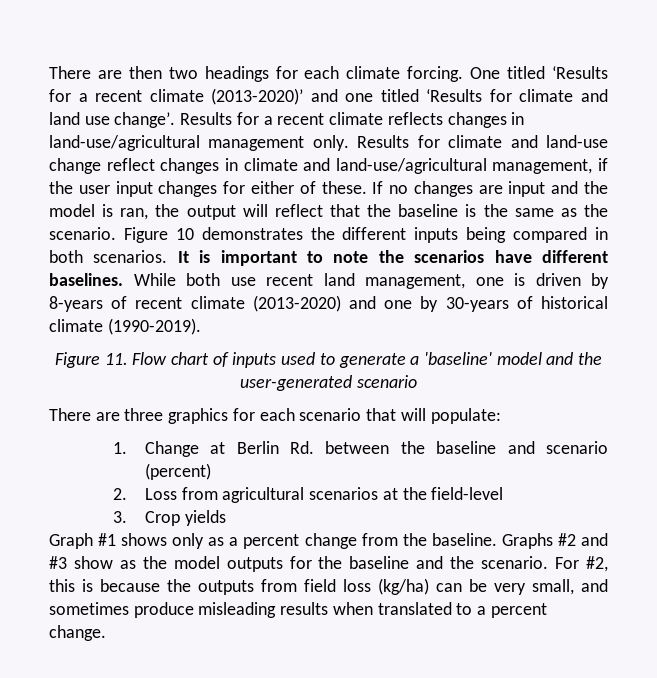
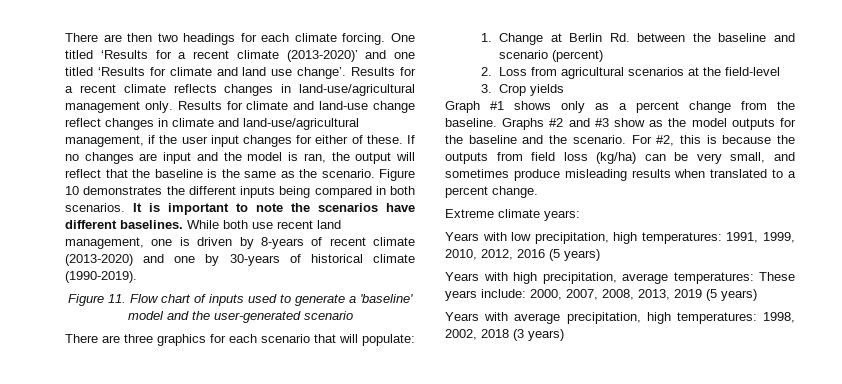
+ Extreme climate years:
+ Years with low precipitation, high temperatures: 1991, 1999, 2010, 2012, 2016 (5 years)
+ Years with high precipitation, average temperatures: These years include: 2000, 2007, 2008, 2013, 2019 (5 years)
+ Years with average precipitation, high temperatures: 1998, 2002, 2018 (3 years)

